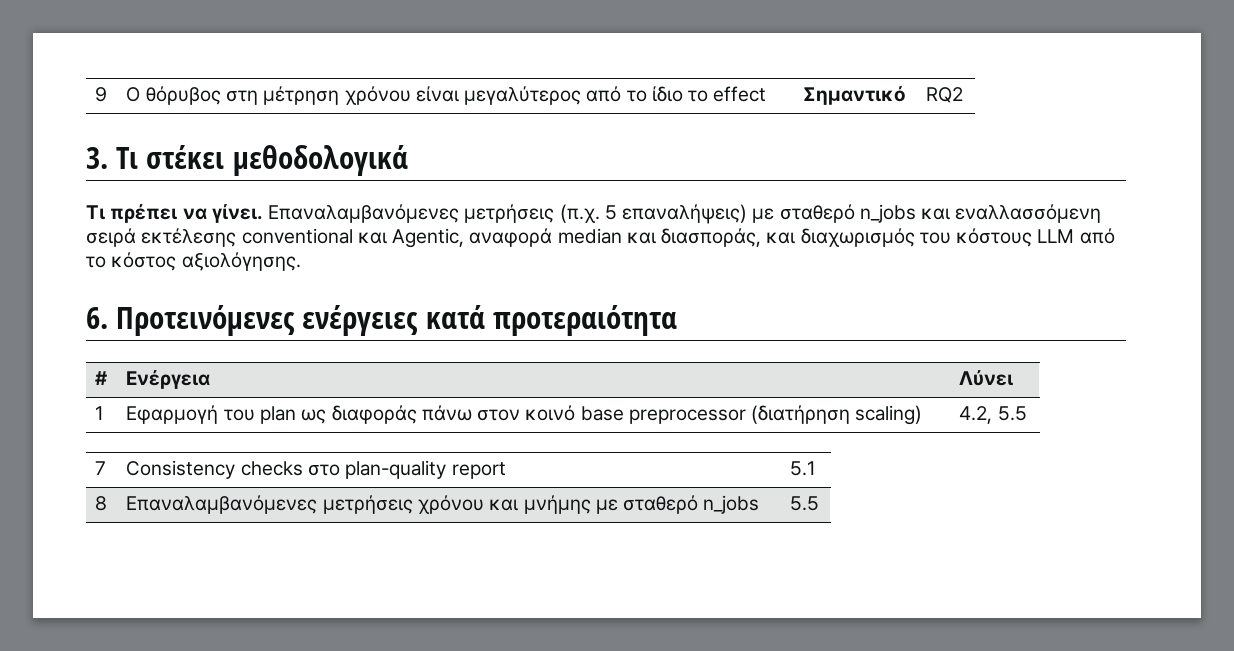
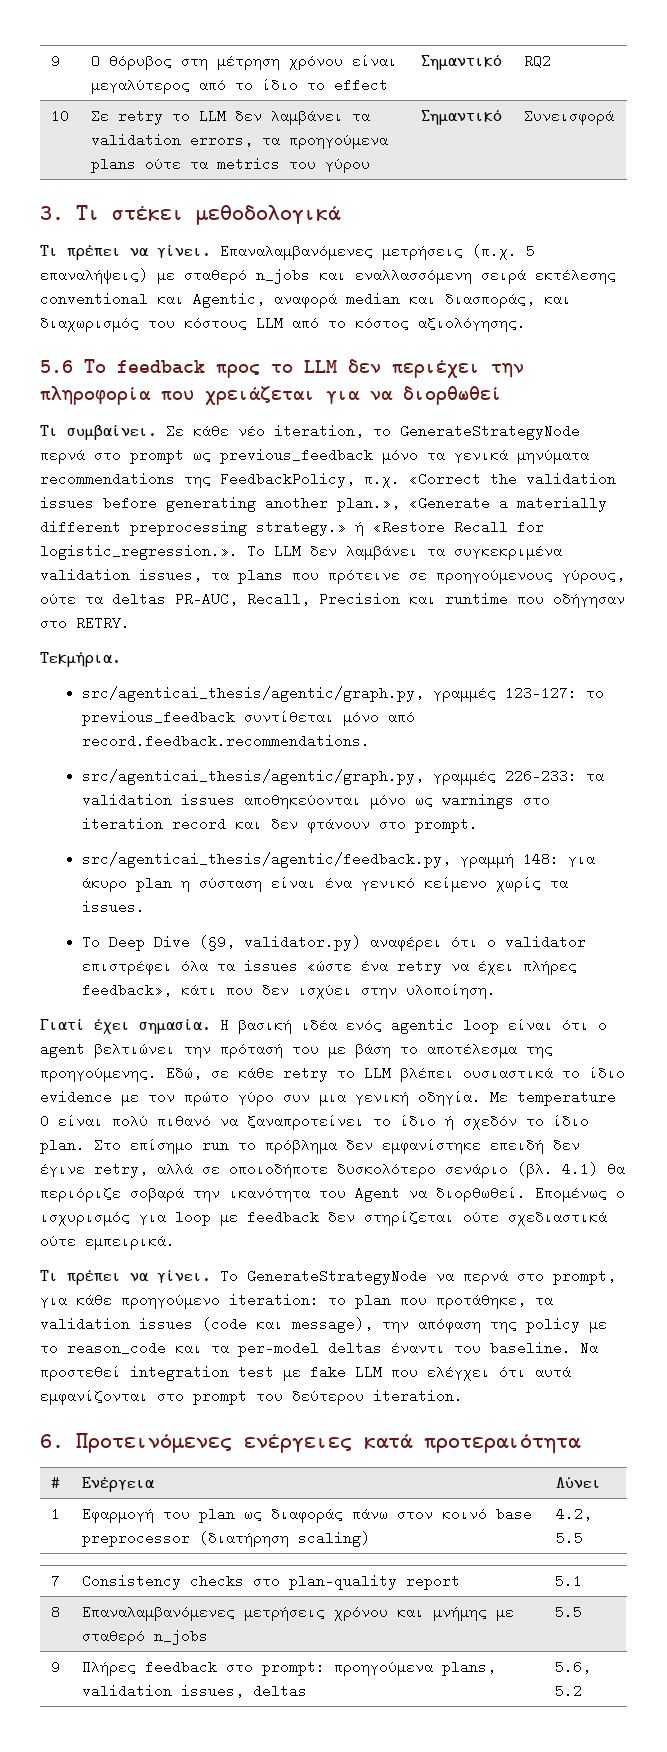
+ 10 | Σε retry το LLM δεν λαμβάνει τα validation errors, τα προηγούμενα plans ούτε τα metrics του γύρου | Σημαντικό | Συνεισφορά
+ 5.6 Το feedback προς το LLM δεν περιέχει την πληροφορία που χρειάζεται για να διορθωθεί
+ Τι συμβαίνει. Σε κάθε νέο iteration, το GenerateStrategyNode περνά στο prompt ως previous_feedback μόνο τα γενικά μηνύματα recommendations της FeedbackPolicy, π.χ. «Correct the validation issues before generating another plan.», «Generate a materially different preprocessing strategy.» ή «Restore Recall for logistic_regression.». Το LLM δεν λαμβάνει τα συγκεκριμένα validation issues, τα plans που πρότεινε σε προηγούμενους γύρους, ούτε τα deltas PR-AUC, Recall, Precision και runtime που οδήγησαν στο RETRY.
+ Τεκμήρια.
+ src/agenticai_thesis/agentic/graph.py, γραμμές 123–127: το previous_feedback συντίθεται μόνο από record.feedback.recommendations.
+ src/agenticai_thesis/agentic/graph.py, γραμμές 226–233: τα validation issues αποθηκεύονται μόνο ως warnings στο iteration record και δεν φτάνουν στο prompt.
+ src/agenticai_thesis/agentic/feedback.py, γραμμή 148: για άκυρο plan η σύσταση είναι ένα γενικό κείμενο χωρίς τα issues.
+ Το Deep Dive (§9, validator.py) αναφέρει ότι ο validator επιστρέφει όλα τα issues «ώστε ένα retry να έχει πλήρες feedback», κάτι που δεν ισχύει στην υλοποίηση.
+ Γιατί έχει σημασία. Η βασική ιδέα ενός agentic loop είναι ότι ο agent βελτιώνει την πρότασή του με βάση το αποτέλεσμα της προηγούμενης. Εδώ, σε κάθε retry το LLM βλέπει ουσιαστικά το ίδιο evidence με τον πρώτο γύρο συν μια γενική οδηγία. Με temperature 0 είναι πολύ πιθανό να ξαναπροτείνει το ίδιο ή σχεδόν το ίδιο plan. Στο επίσημο run το πρόβλημα δεν εμφανίστηκε επειδή δεν έγινε retry, αλλά σε οποιοδήποτε δυσκολότερο σενάριο (βλ. 4.1) θα περιόριζε σοβαρά την ικανότητα του Agent να διορθωθεί. Επομένως ο ισχυρισμός για loop με feedback δεν στηρίζεται ούτε σχεδιαστικά ούτε εμπειρικά.
+ Τι πρέπει να γίνει. Το GenerateStrategyNode να περνά στο prompt, για κάθε προηγούμενο iteration: το plan που προτάθηκε, τα validation issues (code και message), την απόφαση της policy με το reason_code και τα per-model deltas έναντι του baseline. Να προστεθεί integration test με fake LLM που ελέγχει ότι αυτά εμφανίζονται στο prompt του δεύτερου iteration.
+ 9 | Πλήρες feedback στο prompt: προηγούμενα plans, validation issues, deltas | 5.6, 5.2

